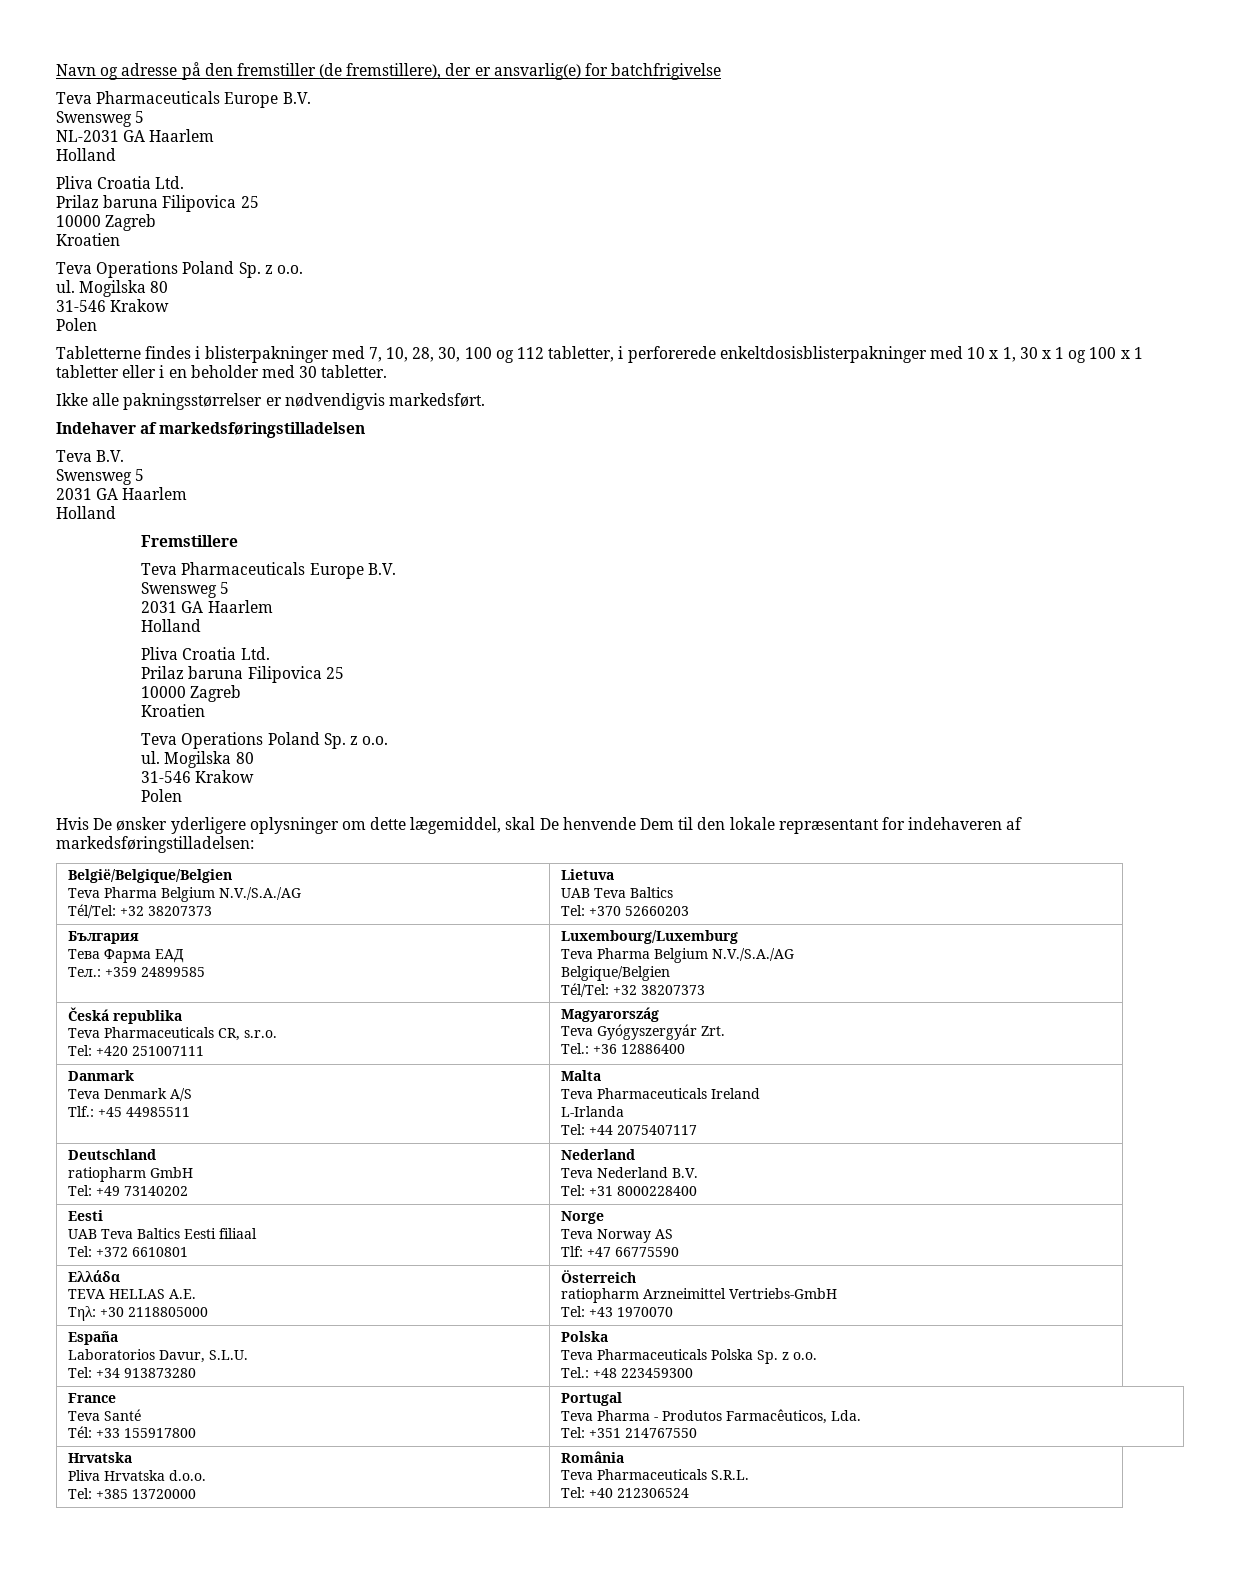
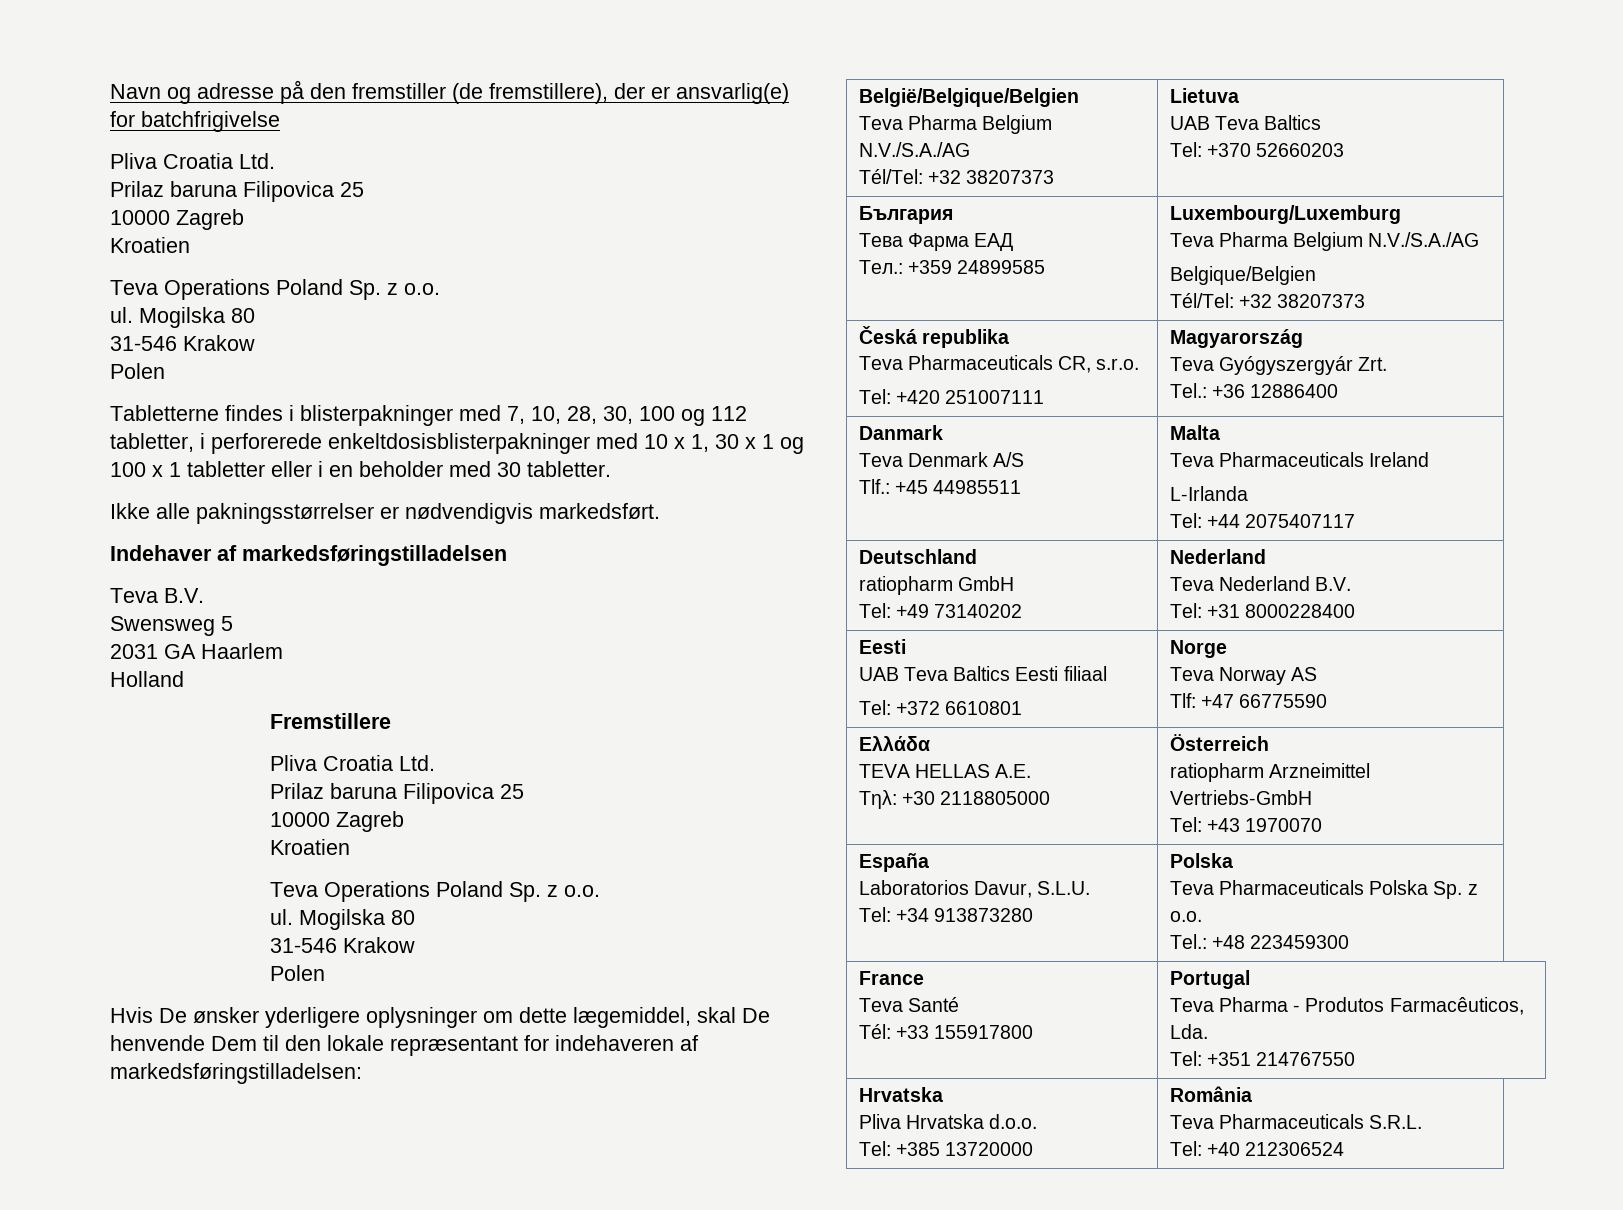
  Navn og adresse på den fremstiller (de fremstillere), der er ansvarlig(e) for batchfrigivelse
- Teva Pharmaceuticals Europe B.V.
- Swensweg 5
- NL-2031 GA Haarlem
- Holland
  Fremstillere
- Teva Pharmaceuticals Europe B.V.
- Swensweg 5
- 2031 GA Haarlem
- Holland

